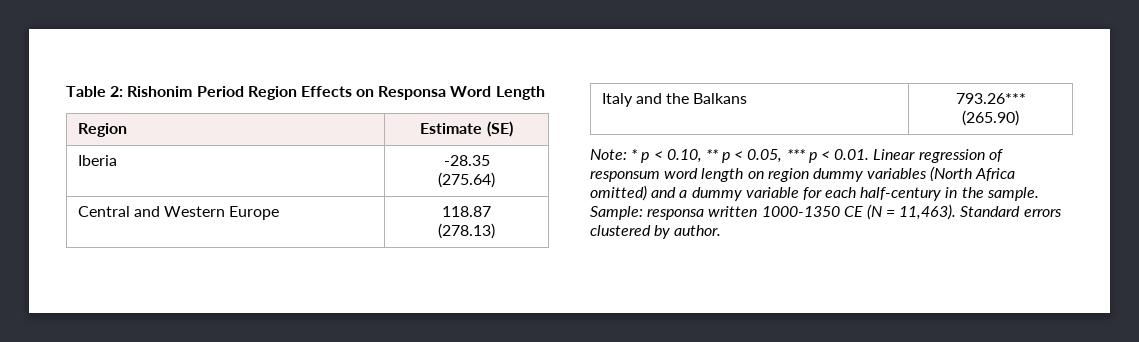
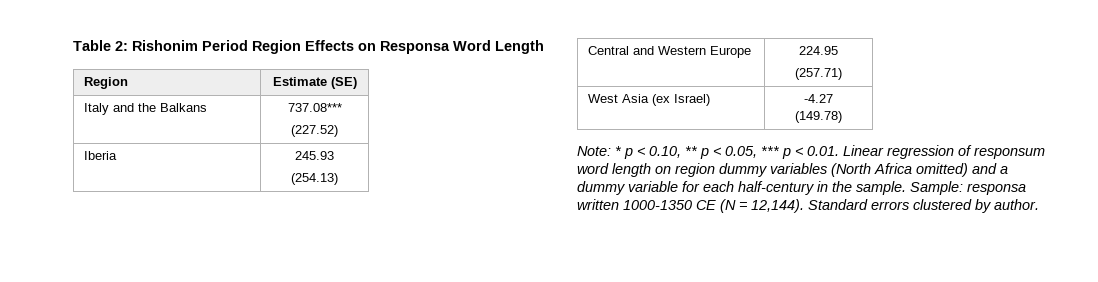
+ Italy and the Balkans | 737.08***
+ (227.52)
- Iberia | -28.35
- (275.64)
+ Iberia | 245.93
+ (254.13)
- Central and Western Europe | 118.87
- (278.13)
- Italy and the Balkans | 793.26***
- (265.90)
+ Central and Western Europe | 224.95
+ (257.71)
+ West Asia (ex Israel) | -4.27
+ (149.78)
- Sample: responsa written 1000-1350 CE (N = 11,463).
+ Sample: responsa written 1000-1350 CE (N = 12,144).

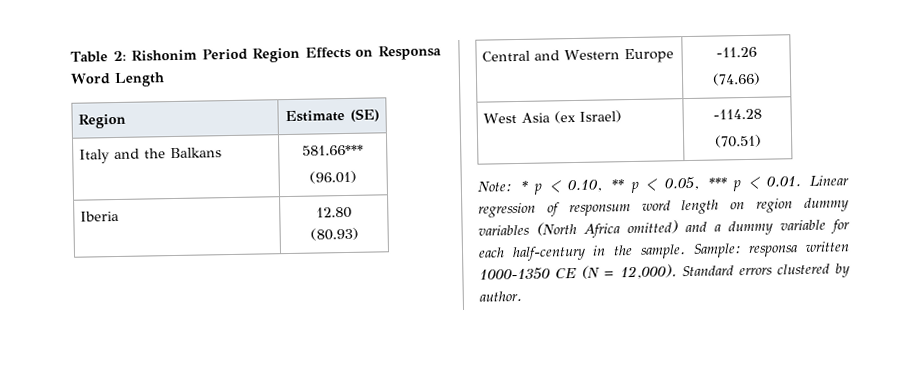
- Italy and the Balkans | 737.08***
- (227.52)
+ Italy and the Balkans | 581.66***
+ (96.01)
- Iberia | 245.93
- (254.13)
+ Iberia | 12.80
+ (80.93)
- Central and Western Europe | 224.95
- (257.71)
+ Central and Western Europe | -11.26
+ (74.66)
- West Asia (ex Israel) | -4.27
- (149.78)
+ West Asia (ex Israel) | -114.28
+ (70.51)
- Sample: responsa written 1000-1350 CE (N = 12,144).
+ Sample: responsa written 1000-1350 CE (N = 12,000).

